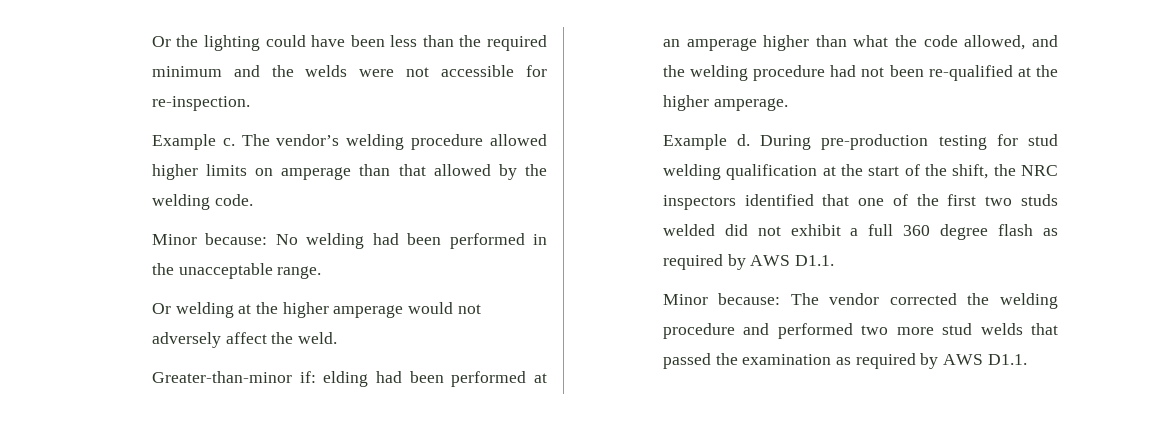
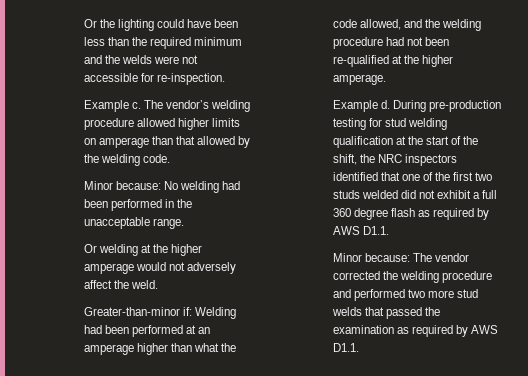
- Greater-than-minor if: elding had been performed at an amperage higher than what the code allowed, and the welding procedure had not been re-qualified at the higher amperage.
+ Greater-than-minor if: Welding had been performed at an amperage higher than what the code allowed, and the welding procedure had not been re-qualified at the higher amperage.

